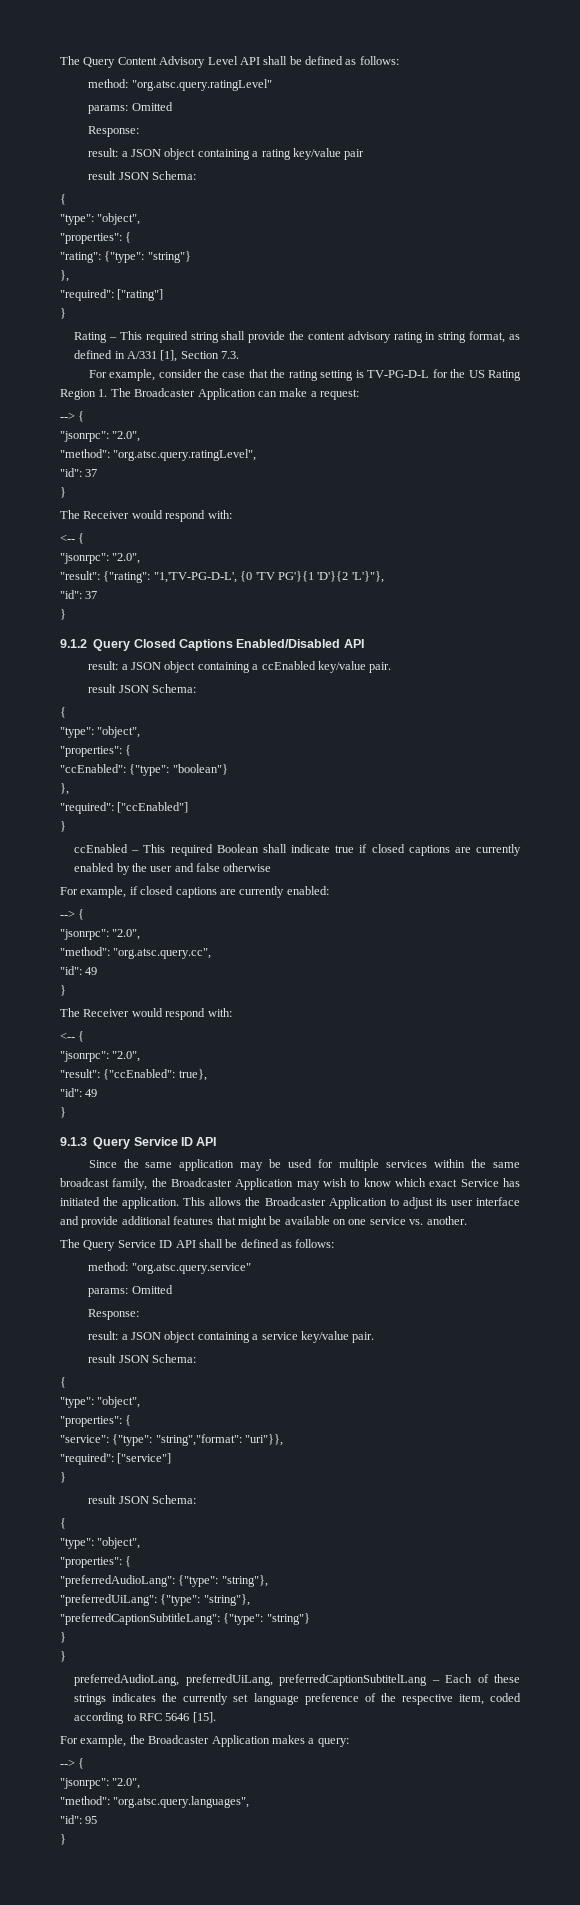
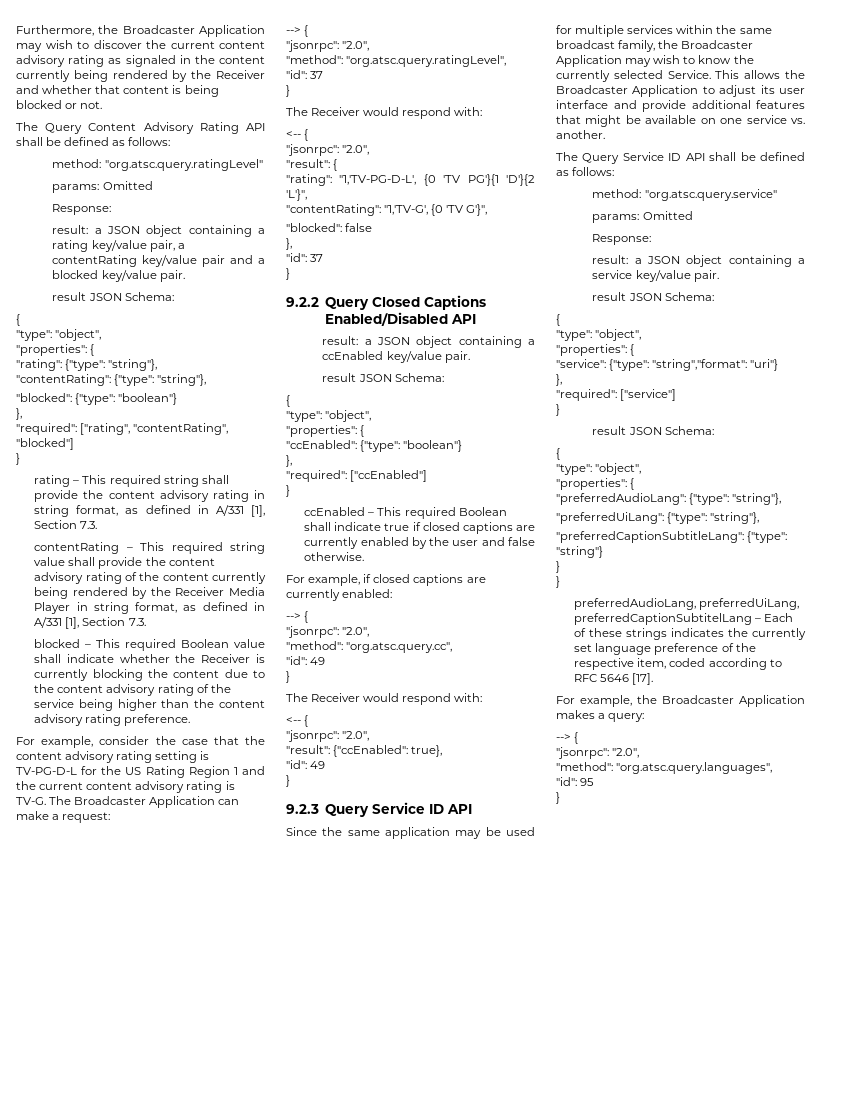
+ Furthermore, the Broadcaster Application may wish to discover the current content advisory rating as signaled in the content currently being rendered by the Receiver and whether that content is being blocked or not.
- The Query Content Advisory Level API shall be defined as follows:
+ The Query Content Advisory Rating API shall be defined as follows:
- result: a JSON object containing a rating key/value pair
+ result: a JSON object containing a rating key/value pair, a contentRating key/value pair and a blocked key/value pair.
- "rating": {"type": "string"}
+ "rating": {"type": "string"},
+ "contentRating": {"type": "string"},
+ "blocked": {"type": "boolean"}
  },
- "required": ["rating"]
+ "required": ["rating", "contentRating", "blocked"]
  }
- Rating – This required string shall provide the content advisory rating in string format, as defined in A/331 [1], Section 7.3.
+ rating – This required string shall provide the content advisory rating in string format, as defined in A/331 [1], Section 7.3.
+ contentRating – This required string value shall provide the content advisory rating of the content currently being rendered by the Receiver Media Player in string format, as defined in A/331 [1], Section 7.3.
+ blocked – This required Boolean value shall indicate whether the Receiver is currently blocking the content due to the content advisory rating of the service being higher than the content advisory rating preference.
- For example, consider the case that the rating setting is TV-PG-D-L for the US Rating Region 1. The Broadcaster Application can make a request:
+ For example, consider the case that the content advisory rating setting is TV-PG-D-L for the US Rating Region 1 and the current content advisory rating is TV-G. The Broadcaster Application can make a request:
- "result": {"rating": "1,'TV-PG-D-L', {0 'TV PG'}{1 'D'}{2 'L'}"},
+ "result": {
+ "rating": "1,'TV-PG-D-L', {0 'TV PG'}{1 'D'}{2 'L'}",
+ "contentRating": "1,'TV-G', {0 'TV G'}",
+ "blocked": false
+ },
  "id": 37
  }
- 9.1.2 Query Closed Captions Enabled/Disabled API
+ 9.2.2 Query Closed Captions Enabled/Disabled API
- ccEnabled – This required Boolean shall indicate true if closed captions are currently enabled by the user and false otherwise
+ ccEnabled – This required Boolean shall indicate true if closed captions are currently enabled by the user and false otherwise.
- 9.1.3 Query Service ID API
+ 9.2.3 Query Service ID API
- Since the same application may be used for multiple services within the same broadcast family, the Broadcaster Application may wish to know which exact Service has initiated the application.
+ Since the same application may be used for multiple services within the same broadcast family, the Broadcaster Application may wish to know the currently selected Service.
- "service": {"type": "string","format": "uri"}},
+ "service": {"type": "string","format": "uri"}
+ },
- preferredAudioLang, preferredUiLang, preferredCaptionSubtitelLang – Each of these strings indicates the currently set language preference of the respective item, coded according to RFC 5646 [15].
+ preferredAudioLang, preferredUiLang, preferredCaptionSubtitelLang – Each of these strings indicates the currently set language preference of the respective item, coded according to RFC 5646 [17].

